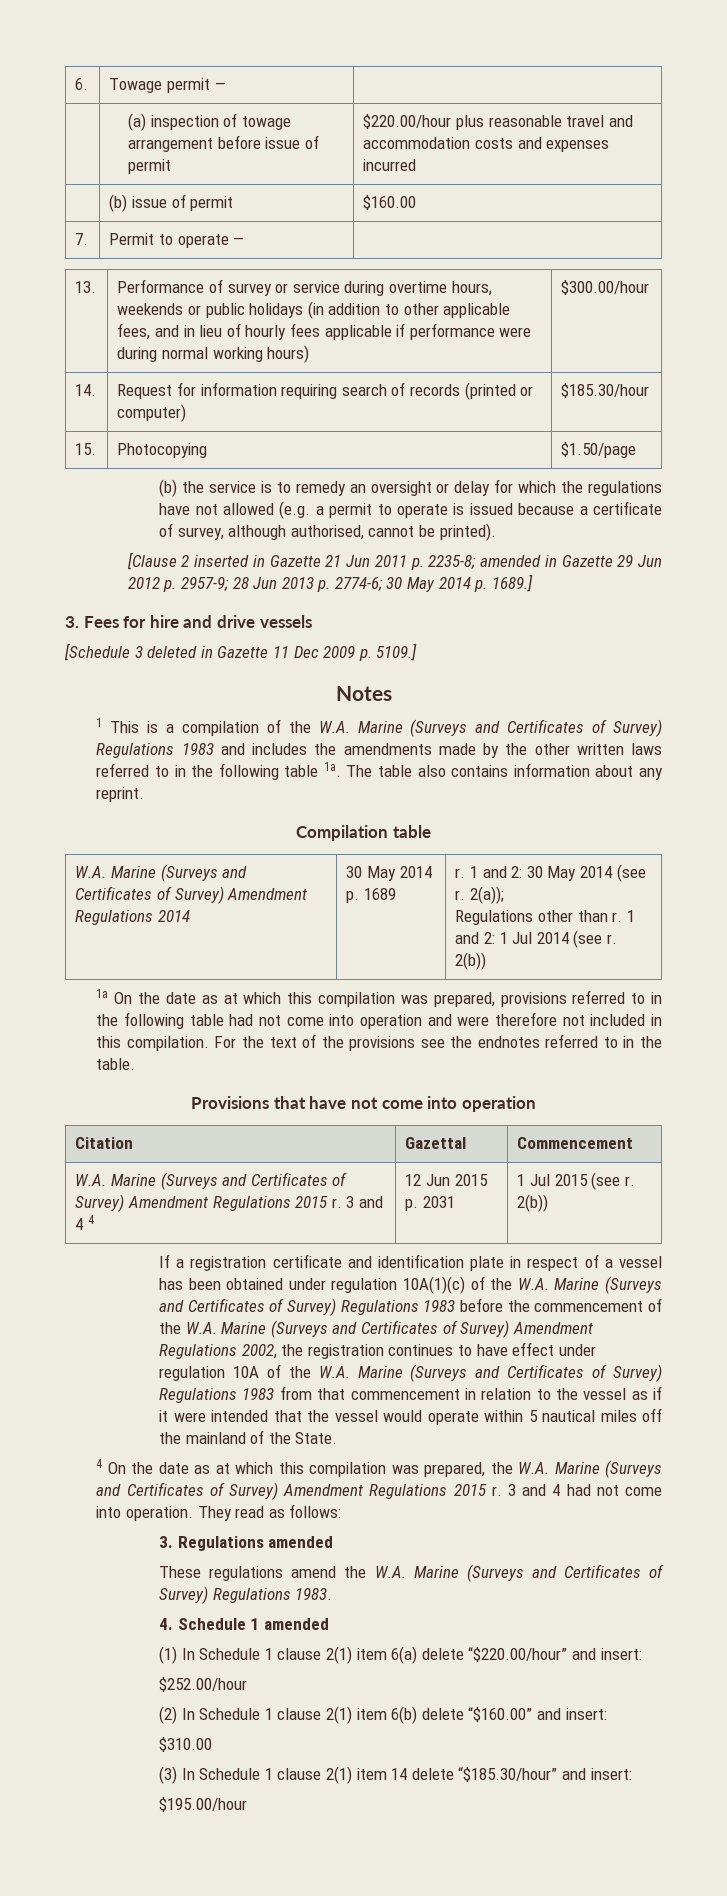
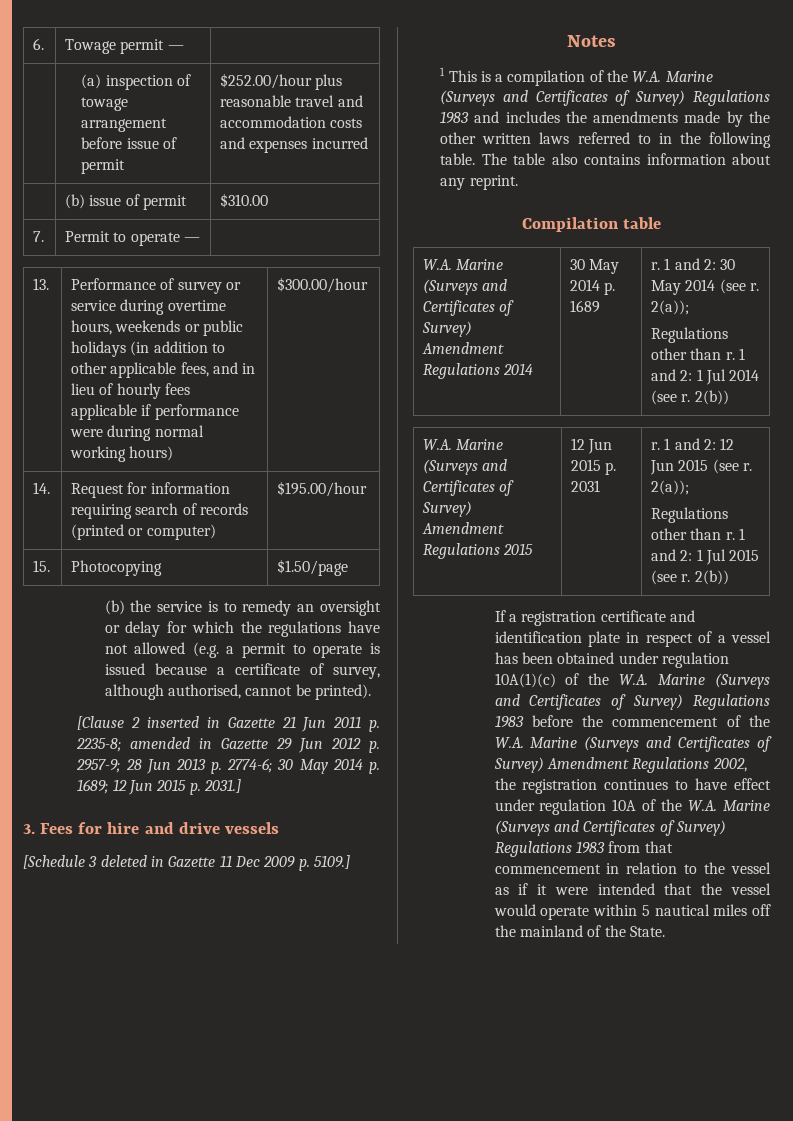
- | (a) inspection of towage arrangement before issue of permit | $220.00/hour plus reasonable travel and accommodation costs and expenses incurred
+ | (a) inspection of towage arrangement before issue of permit | $252.00/hour plus reasonable travel and accommodation costs and expenses incurred
- | (b) issue of permit | $160.00
+ | (b) issue of permit | $310.00
- 14. | Request for information requiring search of records (printed or computer) | $185.30/hour
+ 14. | Request for information requiring search of records (printed or computer) | $195.00/hour
- [Clause 2 inserted in Gazette 21 Jun 2011 p. 2235-8; amended in Gazette 29 Jun 2012 p. 2957-9; 28 Jun 2013 p. 2774-6; 30 May 2014 p. 1689.]
+ [Clause 2 inserted in Gazette 21 Jun 2011 p. 2235-8; amended in Gazette 29 Jun 2012 p. 2957-9; 28 Jun 2013 p. 2774-6; 30 May 2014 p. 1689; 12 Jun 2015 p. 2031.]
- 1 This is a compilation of the W.A. Marine (Surveys and Certificates of Survey) Regulations 1983 and includes the amendments made by the other written laws referred to in the following table 1a.
+ 1 This is a compilation of the W.A. Marine (Surveys and Certificates of Survey) Regulations 1983 and includes the amendments made by the other written laws referred to in the following table.
- 1a On the date as at which this compilation was prepared, provisions referred to in the following table had not come into operation and were therefore not included in this compilation. For the text of the provisions see the endnotes referred to in the table.
- Provisions that have not come into operation
- Citation | Gazettal | Commencement
- W.A. Marine (Surveys and Certificates of Survey) Amendment Regulations 2015 r. 3 and 4 4 | 12 Jun 2015 p. 2031 | 1 Jul 2015 (see r. 2(b))
+ W.A. Marine (Surveys and Certificates of Survey) Amendment Regulations 2015 | 12 Jun 2015 p. 2031 | r. 1 and 2: 12 Jun 2015 (see r. 2(a));
+ Regulations other than r. 1 and 2: 1 Jul 2015 (see r. 2(b))
- 4 On the date as at which this compilation was prepared, the W.A. Marine (Surveys and Certificates of Survey) Amendment Regulations 2015 r. 3 and 4 had not come into operation. They read as follows:
- 3. Regulations amended
- These regulations amend the W.A. Marine (Surveys and Certificates of Survey) Regulations 1983.
- 4. Schedule 1 amended
- (1) In Schedule 1 clause 2(1) item 6(a) delete “$220.00/hour” and insert:
- $252.00/hour
- (2) In Schedule 1 clause 2(1) item 6(b) delete “$160.00” and insert:
- $310.00
- (3) In Schedule 1 clause 2(1) item 14 delete “$185.30/hour” and insert:
- $195.00/hour

